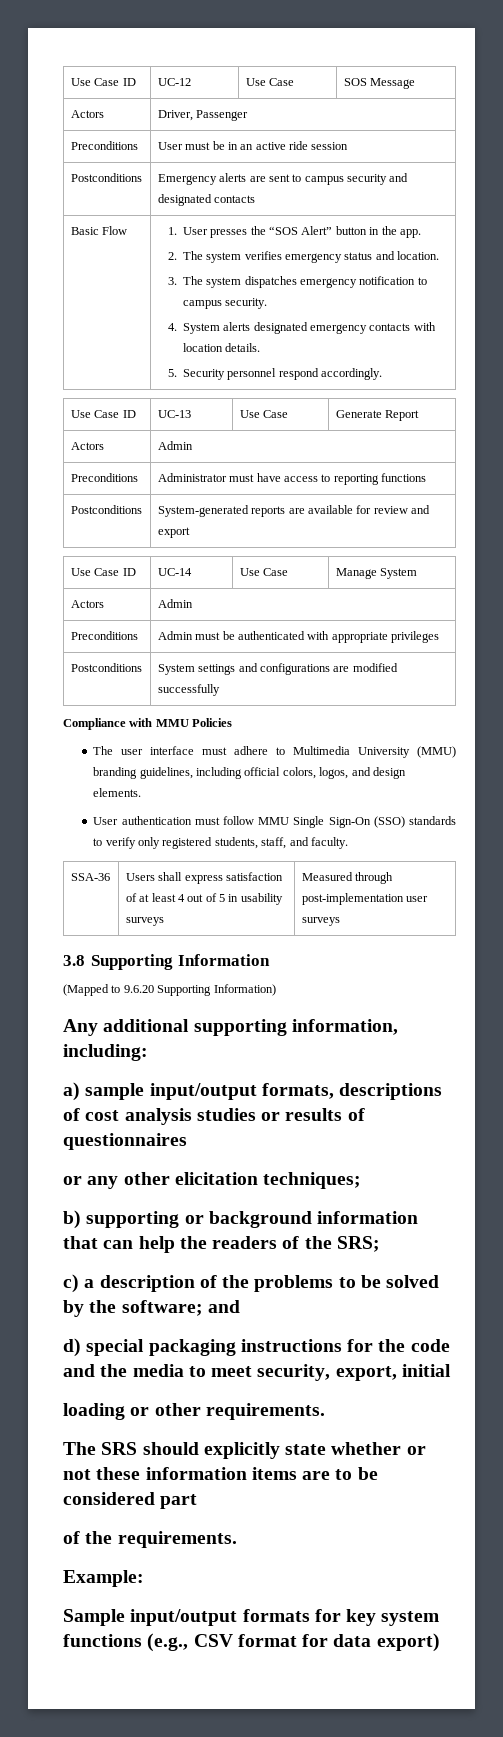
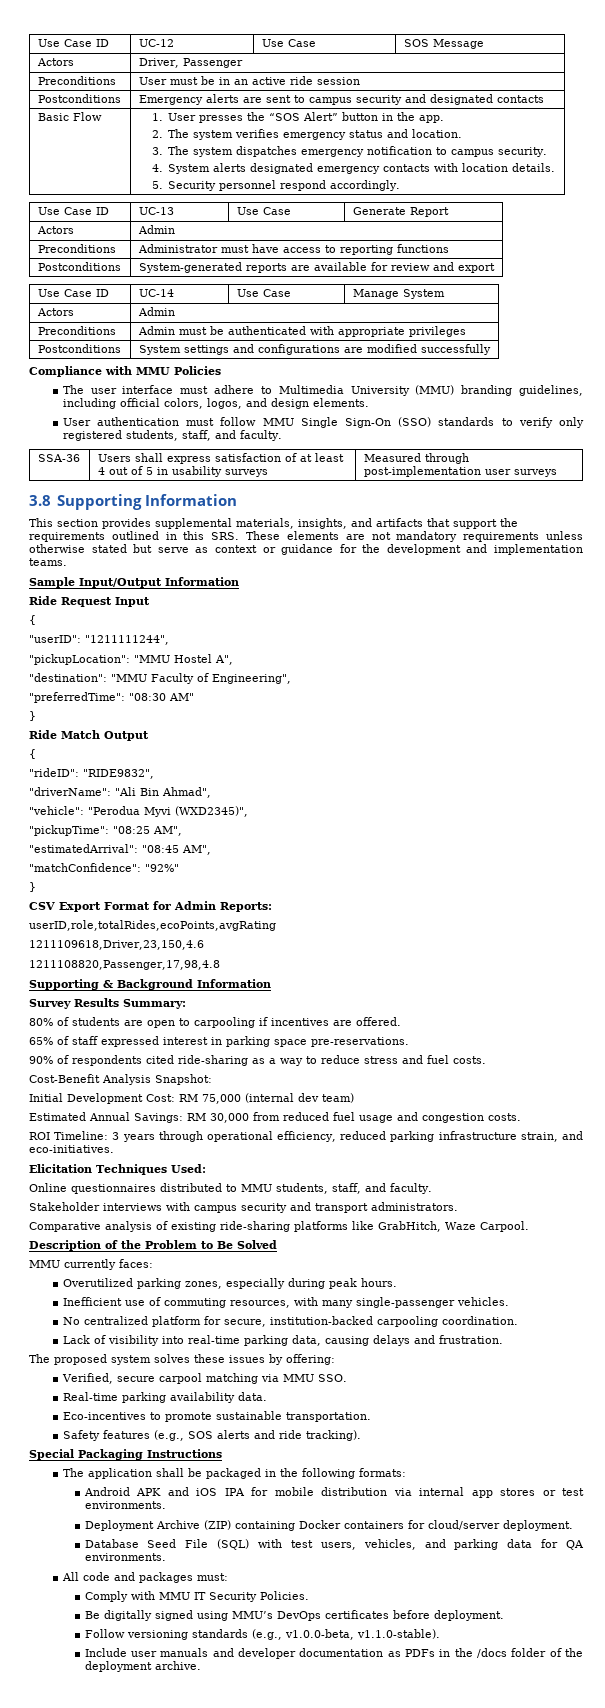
- (Mapped to 9.6.20 Supporting Information)
- Any additional supporting information, including:
- a) sample input/output formats, descriptions of cost analysis studies or results of questionnaires
- or any other elicitation techniques;
- b) supporting or background information that can help the readers of the SRS;
- c) a description of the problems to be solved by the software; and
- d) special packaging instructions for the code and the media to meet security, export, initial
- loading or other requirements.
- The SRS should explicitly state whether or not these information items are to be considered part
- of the requirements.
- Example:
- Sample input/output formats for key system functions (e.g., CSV format for data export)
+ This section provides supplemental materials, insights, and artifacts that support the requirements outlined in this SRS. These elements are not mandatory requirements unless otherwise stated but serve as context or guidance for the development and implementation teams.
+ Sample Input/Output Information
+ Ride Request Input
+ {
+ "userID": "1211111244",
+ "pickupLocation": "MMU Hostel A",
+ "destination": "MMU Faculty of Engineering",
+ "preferredTime": "08:30 AM"
+ }
+ Ride Match Output
+ {
+ "rideID": "RIDE9832",
+ "driverName": "Ali Bin Ahmad",
+ "vehicle": "Perodua Myvi (WXD2345)",
+ "pickupTime": "08:25 AM",
+ "estimatedArrival": "08:45 AM",
+ "matchConfidence": "92%"
+ }
+ CSV Export Format for Admin Reports:
+ userID,role,totalRides,ecoPoints,avgRating
+ 1211109618,Driver,23,150,4.6
+ 1211108820,Passenger,17,98,4.8
+ Supporting & Background Information
+ Survey Results Summary:
+ 80% of students are open to carpooling if incentives are offered.
+ 65% of staff expressed interest in parking space pre-reservations.
+ 90% of respondents cited ride-sharing as a way to reduce stress and fuel costs.
+ Cost-Benefit Analysis Snapshot:
+ Initial Development Cost: RM 75,000 (internal dev team)
+ Estimated Annual Savings: RM 30,000 from reduced fuel usage and congestion costs.
+ ROI Timeline: 3 years through operational efficiency, reduced parking infrastructure strain, and eco-initiatives.
+ Elicitation Techniques Used:
+ Online questionnaires distributed to MMU students, staff, and faculty.
+ Stakeholder interviews with campus security and transport administrators.
+ Comparative analysis of existing ride-sharing platforms like GrabHitch, Waze Carpool.
+ Description of the Problem to Be Solved
+ MMU currently faces:
+ Overutilized parking zones, especially during peak hours.
+ Inefficient use of commuting resources, with many single-passenger vehicles.
+ No centralized platform for secure, institution-backed carpooling coordination.
+ Lack of visibility into real-time parking data, causing delays and frustration.
+ The proposed system solves these issues by offering:
+ Verified, secure carpool matching via MMU SSO.
+ Real-time parking availability data.
+ Eco-incentives to promote sustainable transportation.
+ Safety features (e.g., SOS alerts and ride tracking).
+ Special Packaging Instructions
+ The application shall be packaged in the following formats:
+ Android APK and iOS IPA for mobile distribution via internal app stores or test environments.
+ Deployment Archive (ZIP) containing Docker containers for cloud/server deployment.
+ Database Seed File (SQL) with test users, vehicles, and parking data for QA environments.
+ All code and packages must:
+ Comply with MMU IT Security Policies.
+ Be digitally signed using MMU’s DevOps certificates before deployment.
+ Follow versioning standards (e.g., v1.0.0-beta, v1.1.0-stable).
+ Include user manuals and developer documentation as PDFs in the /docs folder of the deployment archive.

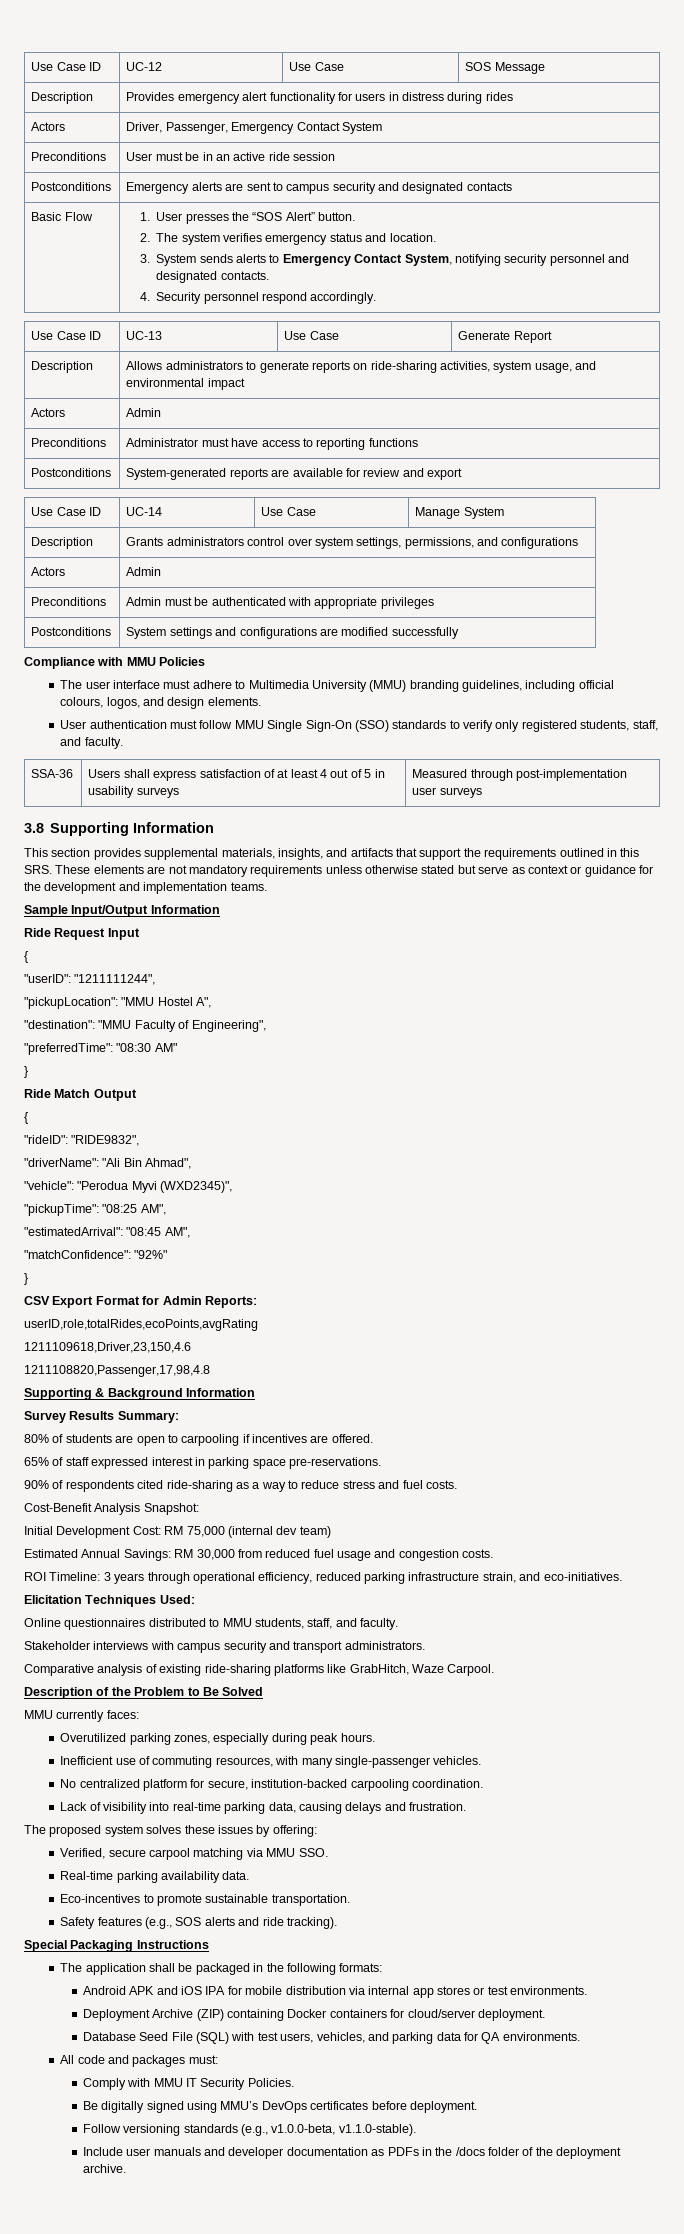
- Actors | Driver, Passenger
+ Description | Provides emergency alert functionality for users in distress during rides
+ Actors | Driver, Passenger, Emergency Contact System
- 1. User presses the “SOS Alert” button in the app.
+ 1. User presses the “SOS Alert” button.
- 3. The system dispatches emergency notification to campus security.
- 4. System alerts designated emergency contacts with location details.
- 5. Security personnel respond accordingly.
+ 3. System sends alerts to Emergency Contact System, notifying security personnel and designated contacts.
+ 4. Security personnel respond accordingly.
+ Description | Allows administrators to generate reports on ride-sharing activities, system usage, and environmental impact
+ Description | Grants administrators control over system settings, permissions, and configurations
- The user interface must adhere to Multimedia University (MMU) branding guidelines, including official colors, logos, and design elements.
+ The user interface must adhere to Multimedia University (MMU) branding guidelines, including official colours, logos, and design elements.

